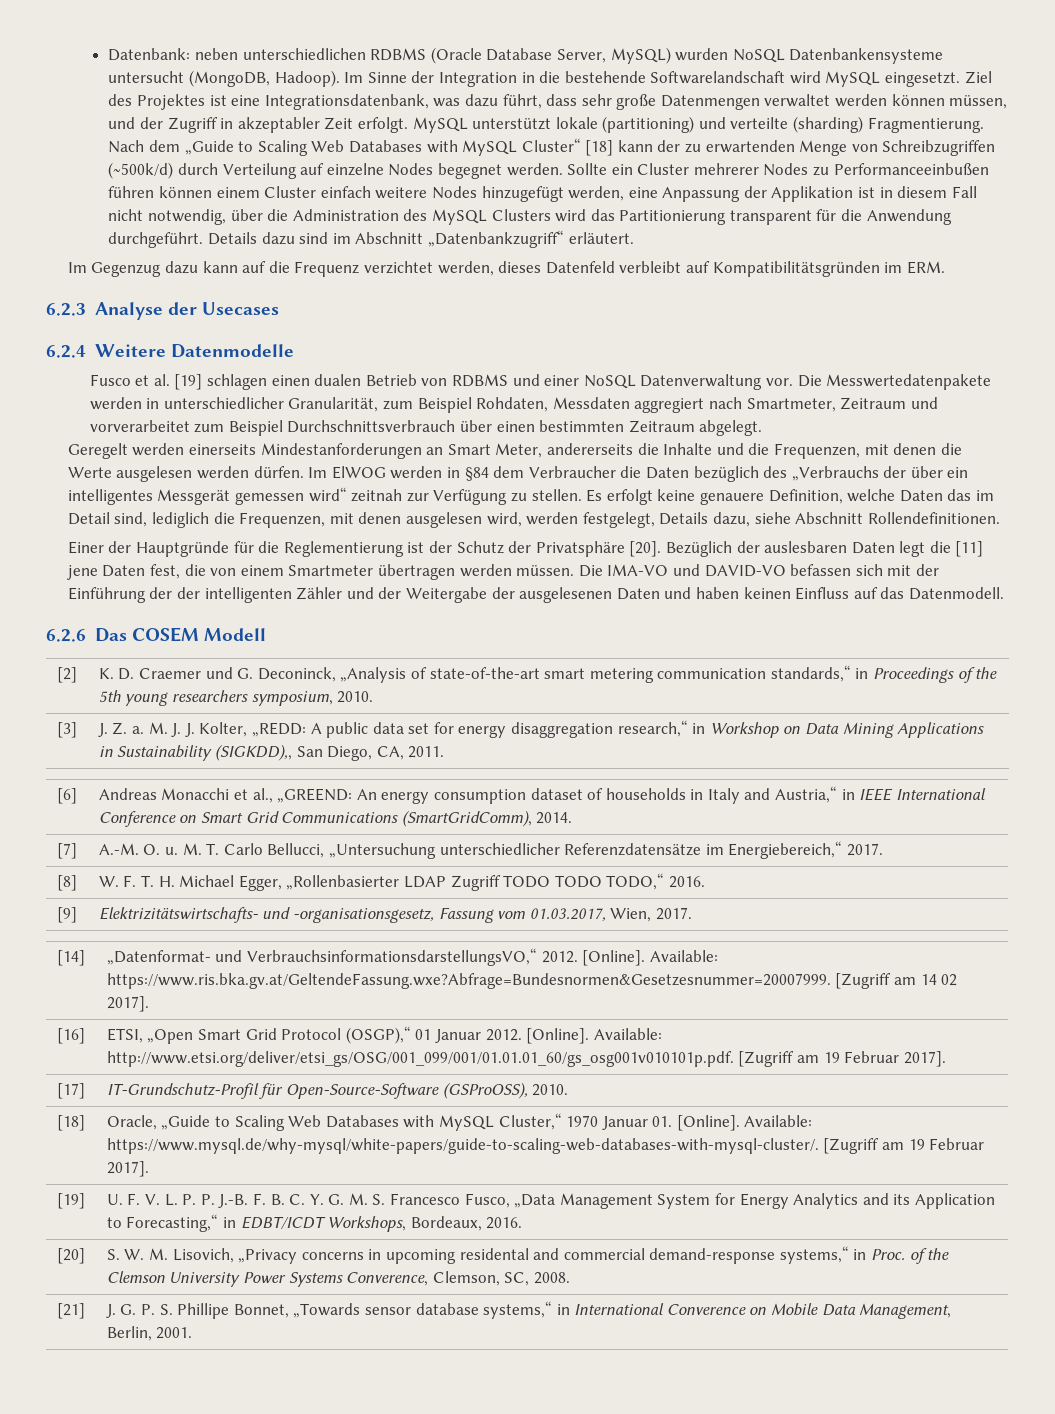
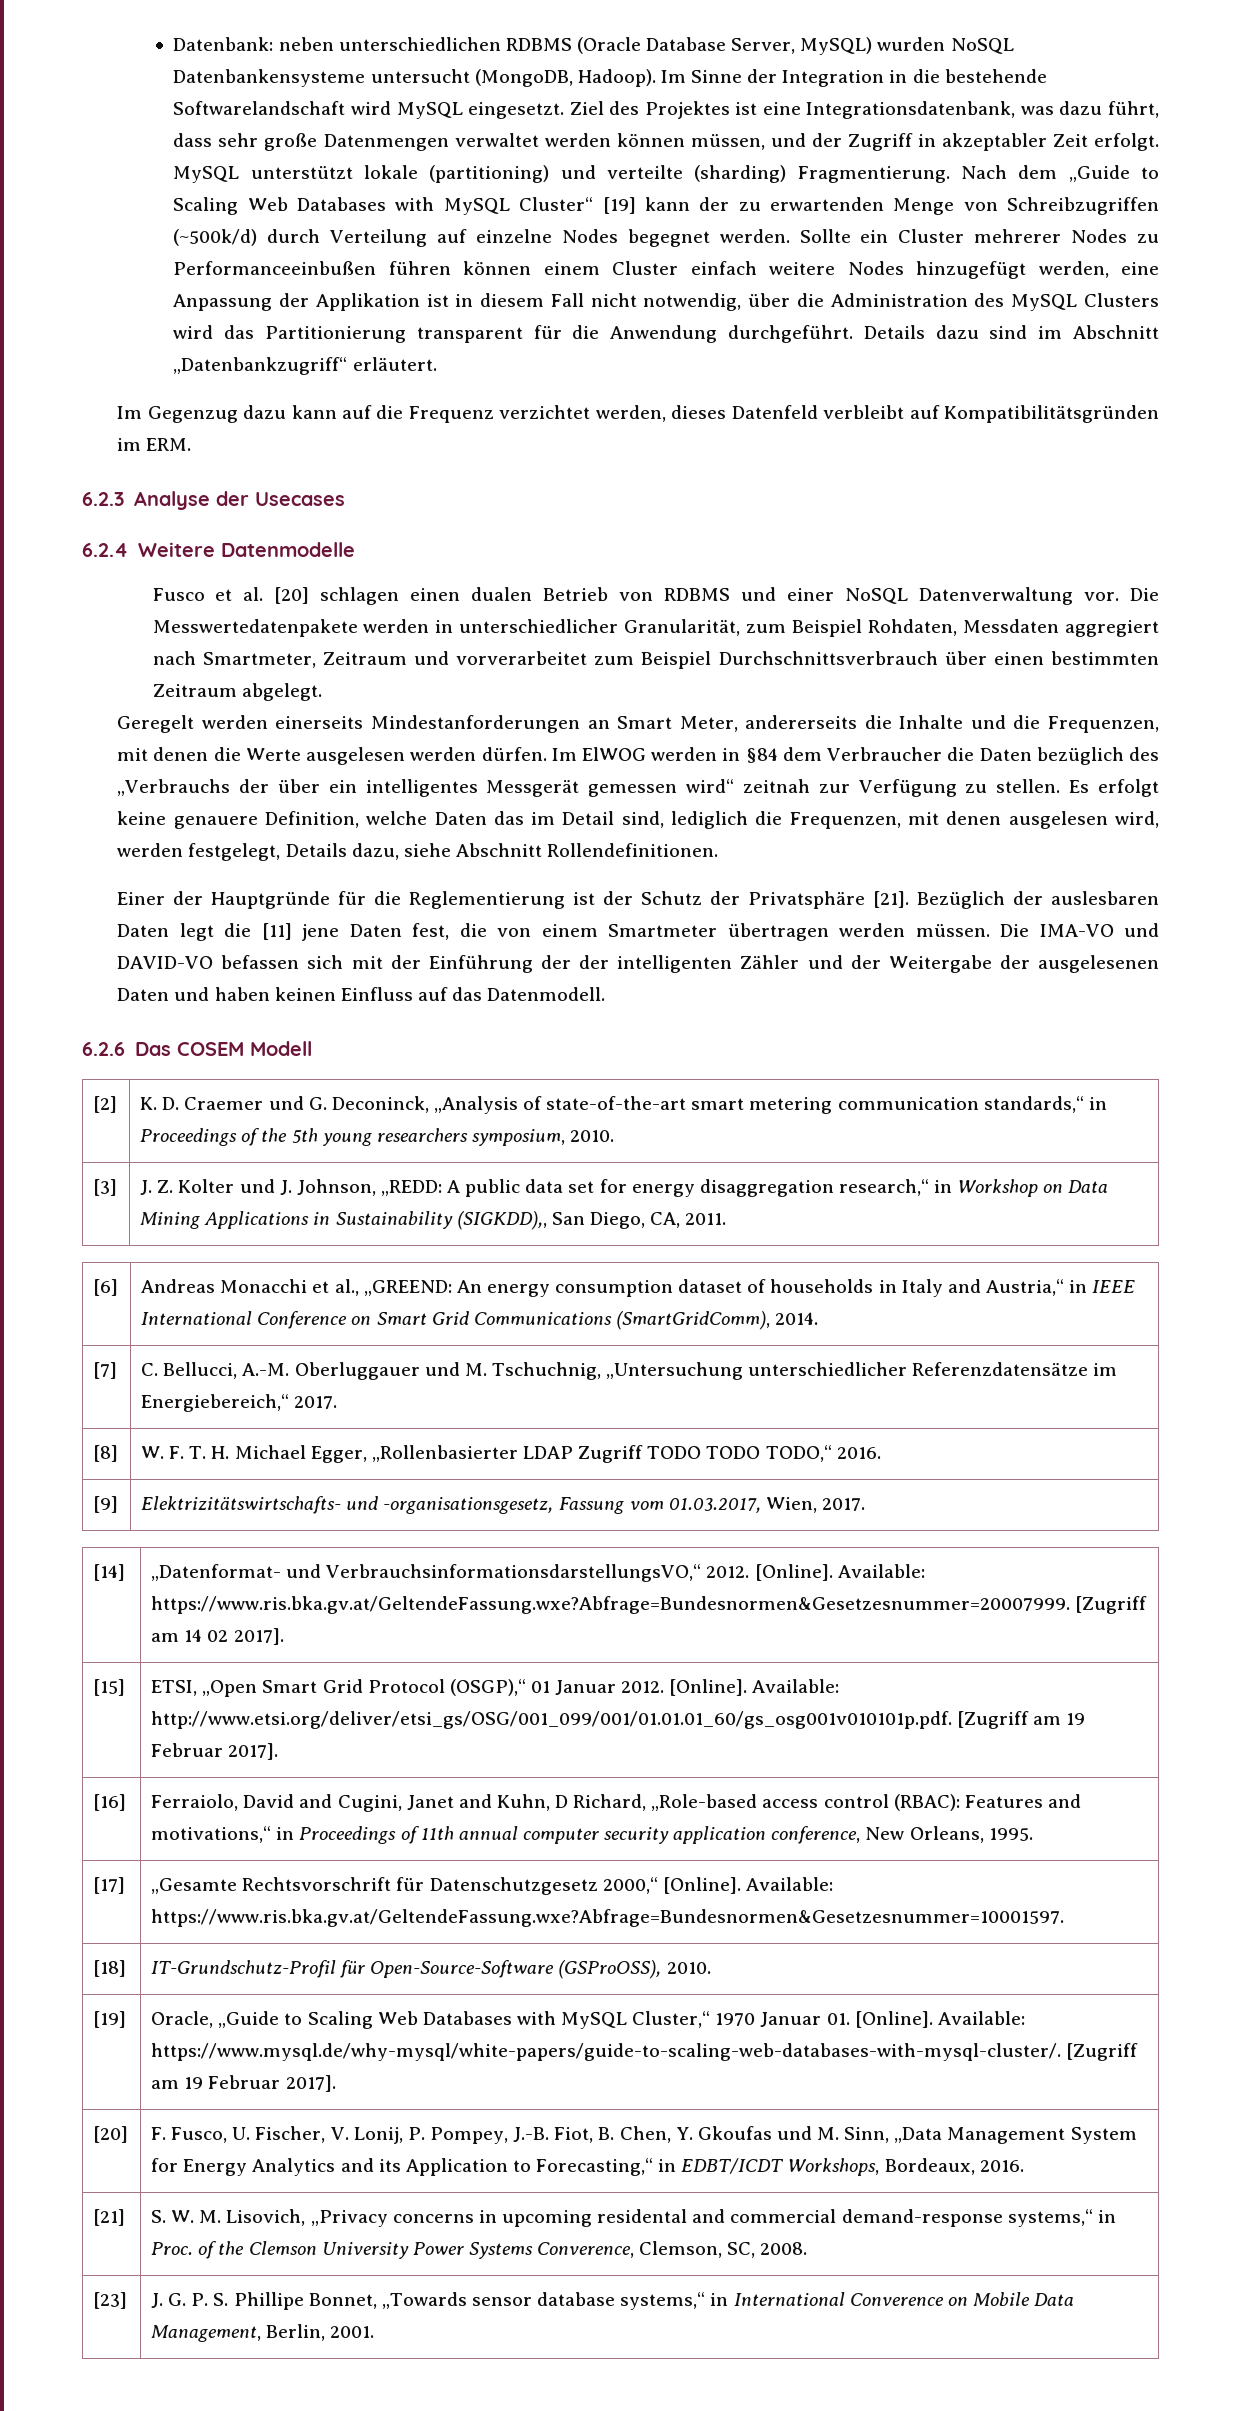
- Nach dem „Guide to Scaling Web Databases with MySQL Cluster“ [18] kann der zu erwartenden Menge von Schreibzugriffen (~500k/d) durch Verteilung auf einzelne Nodes begegnet werden.
+ Nach dem „Guide to Scaling Web Databases with MySQL Cluster“ [19] kann der zu erwartenden Menge von Schreibzugriffen (~500k/d) durch Verteilung auf einzelne Nodes begegnet werden.
- Fusco et al. [19] schlagen einen dualen Betrieb von RDBMS und einer NoSQL Datenverwaltung vor.
+ Fusco et al. [20] schlagen einen dualen Betrieb von RDBMS und einer NoSQL Datenverwaltung vor.
- Einer der Hauptgründe für die Reglementierung ist der Schutz der Privatsphäre [20].
+ Einer der Hauptgründe für die Reglementierung ist der Schutz der Privatsphäre [21].
- [3] | J. Z. a. M. J. J. Kolter, „REDD: A public data set for energy disaggregation research,“ in Workshop on Data Mining Applications in Sustainability (SIGKDD),, San Diego, CA, 2011.
+ [3] | J. Z. Kolter und J. Johnson, „REDD: A public data set for energy disaggregation research,“ in Workshop on Data Mining Applications in Sustainability (SIGKDD),, San Diego, CA, 2011.
- [7] | A.-M. O. u. M. T. Carlo Bellucci, „Untersuchung unterschiedlicher Referenzdatensätze im Energiebereich,“ 2017.
+ [7] | C. Bellucci, A.-M. Oberluggauer und M. Tschuchnig, „Untersuchung unterschiedlicher Referenzdatensätze im Energiebereich,“ 2017.
- [16] | ETSI, „Open Smart Grid Protocol (OSGP),“ 01 Januar 2012. [Online]. Available: http://www.etsi.org/deliver/etsi_gs/OSG/001_099/001/01.01.01_60/gs_osg001v010101p.pdf. [Zugriff am 19 Februar 2017].
+ [15] | ETSI, „Open Smart Grid Protocol (OSGP),“ 01 Januar 2012. [Online]. Available: http://www.etsi.org/deliver/etsi_gs/OSG/001_099/001/01.01.01_60/gs_osg001v010101p.pdf. [Zugriff am 19 Februar 2017].
- [17] | IT-Grundschutz-Profil für Open-Source-Software (GSProOSS), 2010.
+ [16] | Ferraiolo, David and Cugini, Janet and Kuhn, D Richard, „Role-based access control (RBAC): Features and motivations,“ in Proceedings of 11th annual computer security application conference, New Orleans, 1995.
+ [17] | „Gesamte Rechtsvorschrift für Datenschutzgesetz 2000,“ [Online]. Available: https://www.ris.bka.gv.at/GeltendeFassung.wxe?Abfrage=Bundesnormen&Gesetzesnummer=10001597.
+ [18] | IT-Grundschutz-Profil für Open-Source-Software (GSProOSS), 2010.
- [18] | Oracle, „Guide to Scaling Web Databases with MySQL Cluster,“ 1970 Januar 01. [Online]. Available: https://www.mysql.de/why-mysql/white-papers/guide-to-scaling-web-databases-with-mysql-cluster/. [Zugriff am 19 Februar 2017].
+ [19] | Oracle, „Guide to Scaling Web Databases with MySQL Cluster,“ 1970 Januar 01. [Online]. Available: https://www.mysql.de/why-mysql/white-papers/guide-to-scaling-web-databases-with-mysql-cluster/. [Zugriff am 19 Februar 2017].
- [19] | U. F. V. L. P. P. J.-B. F. B. C. Y. G. M. S. Francesco Fusco, „Data Management System for Energy Analytics and its Application to Forecasting,“ in EDBT/ICDT Workshops, Bordeaux, 2016.
+ [20] | F. Fusco, U. Fischer, V. Lonij, P. Pompey, J.-B. Fiot, B. Chen, Y. Gkoufas und M. Sinn, „Data Management System for Energy Analytics and its Application to Forecasting,“ in EDBT/ICDT Workshops, Bordeaux, 2016.
- [20] | S. W. M. Lisovich, „Privacy concerns in upcoming residental and commercial demand-response systems,“ in Proc. of the Clemson University Power Systems Converence, Clemson, SC, 2008.
+ [21] | S. W. M. Lisovich, „Privacy concerns in upcoming residental and commercial demand-response systems,“ in Proc. of the Clemson University Power Systems Converence, Clemson, SC, 2008.
- [21] | J. G. P. S. Phillipe Bonnet, „Towards sensor database systems,“ in International Converence on Mobile Data Management, Berlin, 2001.
+ [23] | J. G. P. S. Phillipe Bonnet, „Towards sensor database systems,“ in International Converence on Mobile Data Management, Berlin, 2001.

